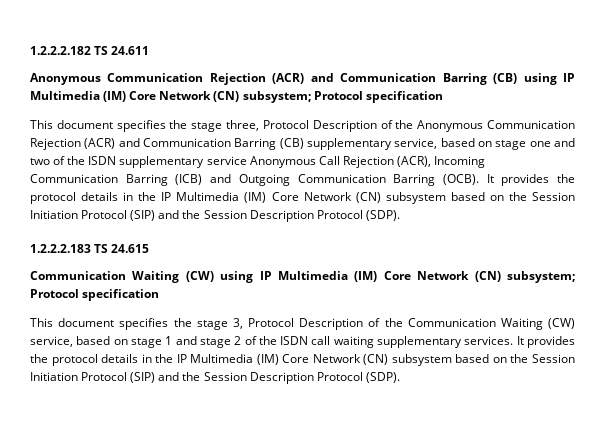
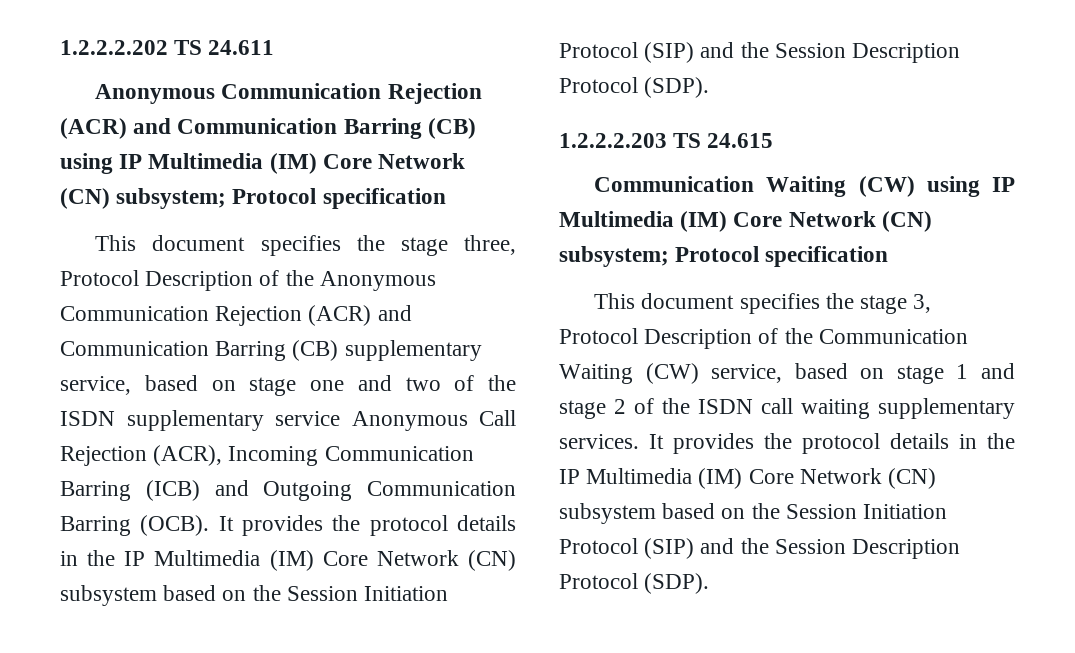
- 1.2.2.2.182 TS 24.611
+ 1.2.2.2.202 TS 24.611
- 1.2.2.2.183 TS 24.615
+ 1.2.2.2.203 TS 24.615

